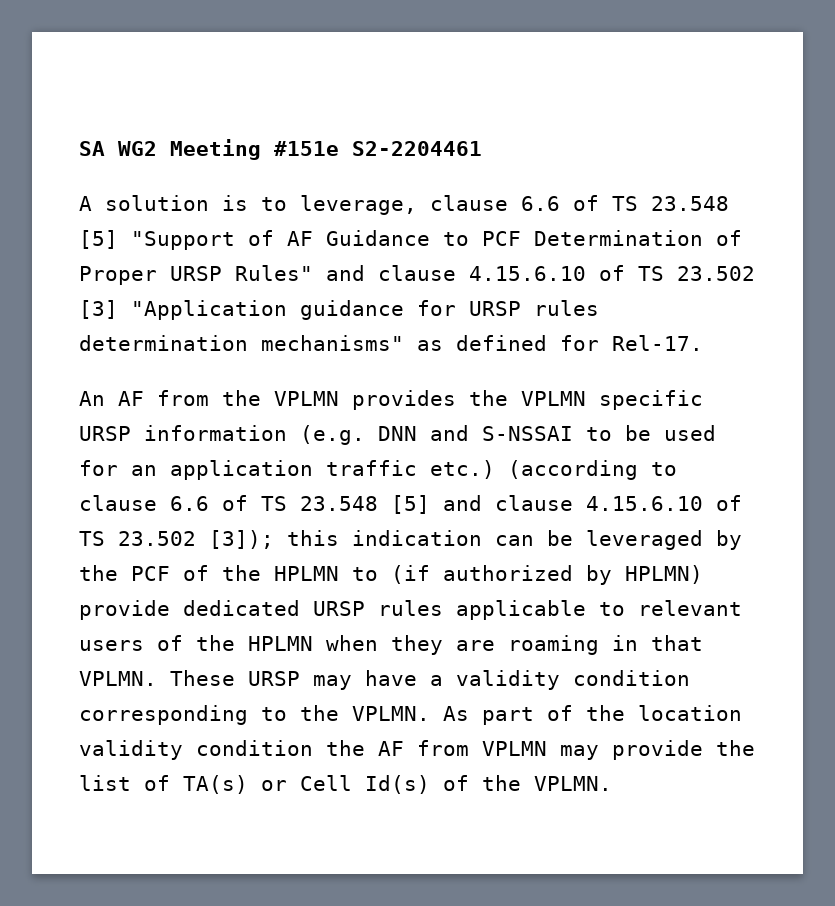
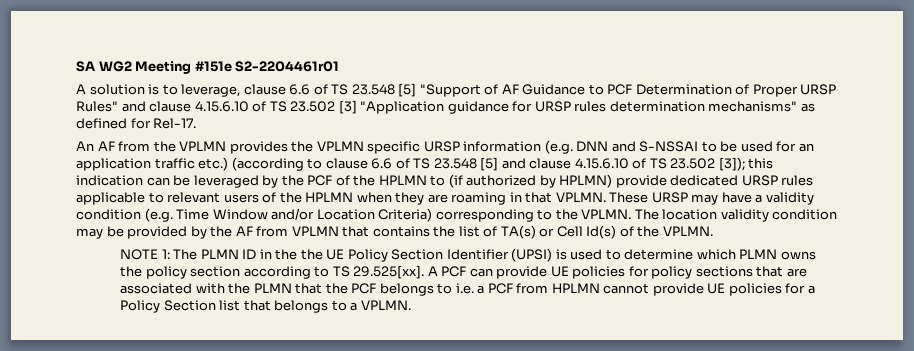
- SA WG2 Meeting #151e S2-2204461
+ SA WG2 Meeting #151e S2-2204461r01
- These URSP may have a validity condition corresponding to the VPLMN. As part of the location validity condition the AF from VPLMN may provide the list of TA(s) or Cell Id(s) of the VPLMN.
+ These URSP may have a validity condition (e.g. Time Window and/or Location Criteria) corresponding to the VPLMN. The location validity condition may be provided by the AF from VPLMN that contains the list of TA(s) or Cell Id(s) of the VPLMN.
+ NOTE 1: The PLMN ID in the the UE Policy Section Identifier (UPSI) is used to determine which PLMN owns the policy section according to TS 29.525[xx]. A PCF can provide UE policies for policy sections that are associated with the PLMN that the PCF belongs to i.e. a PCF from HPLMN cannot provide UE policies for a Policy Section list that belongs to a VPLMN.

